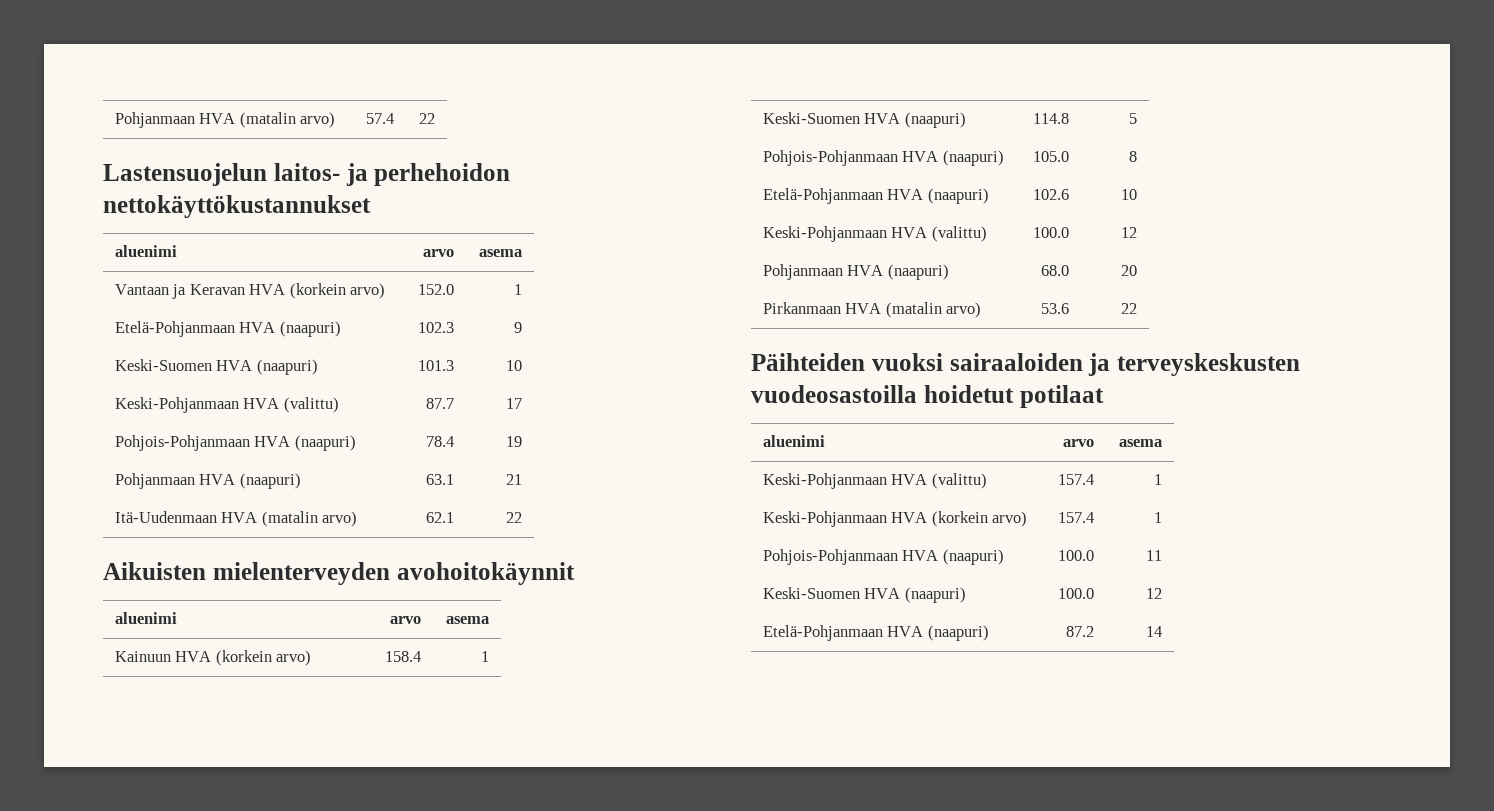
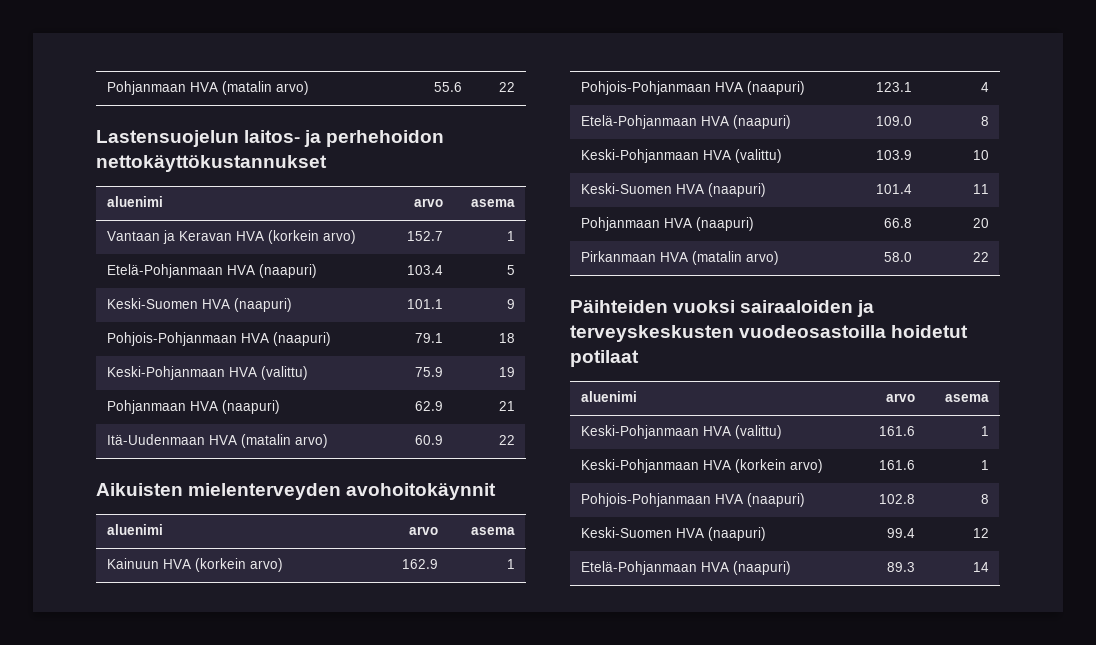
- Pohjanmaan HVA (matalin arvo) | 57.4 | 22
+ Pohjanmaan HVA (matalin arvo) | 55.6 | 22
- Vantaan ja Keravan HVA (korkein arvo) | 152.0 | 1
+ Vantaan ja Keravan HVA (korkein arvo) | 152.7 | 1
- Etelä-Pohjanmaan HVA (naapuri) | 102.3 | 9
- Keski-Suomen HVA (naapuri) | 101.3 | 10
- Keski-Pohjanmaan HVA (valittu) | 87.7 | 17
- Pohjois-Pohjanmaan HVA (naapuri) | 78.4 | 19
+ Etelä-Pohjanmaan HVA (naapuri) | 103.4 | 5
+ Keski-Suomen HVA (naapuri) | 101.1 | 9
+ Pohjois-Pohjanmaan HVA (naapuri) | 79.1 | 18
+ Keski-Pohjanmaan HVA (valittu) | 75.9 | 19
- Pohjanmaan HVA (naapuri) | 63.1 | 21
+ Pohjanmaan HVA (naapuri) | 62.9 | 21
- Itä-Uudenmaan HVA (matalin arvo) | 62.1 | 22
+ Itä-Uudenmaan HVA (matalin arvo) | 60.9 | 22
- Kainuun HVA (korkein arvo) | 158.4 | 1
- Keski-Suomen HVA (naapuri) | 114.8 | 5
- Pohjois-Pohjanmaan HVA (naapuri) | 105.0 | 8
- Etelä-Pohjanmaan HVA (naapuri) | 102.6 | 10
- Keski-Pohjanmaan HVA (valittu) | 100.0 | 12
- Pohjanmaan HVA (naapuri) | 68.0 | 20
+ Kainuun HVA (korkein arvo) | 162.9 | 1
+ Pohjois-Pohjanmaan HVA (naapuri) | 123.1 | 4
+ Etelä-Pohjanmaan HVA (naapuri) | 109.0 | 8
+ Keski-Pohjanmaan HVA (valittu) | 103.9 | 10
+ Keski-Suomen HVA (naapuri) | 101.4 | 11
+ Pohjanmaan HVA (naapuri) | 66.8 | 20
- Pirkanmaan HVA (matalin arvo) | 53.6 | 22
+ Pirkanmaan HVA (matalin arvo) | 58.0 | 22
- Keski-Pohjanmaan HVA (valittu) | 157.4 | 1
+ Keski-Pohjanmaan HVA (valittu) | 161.6 | 1
- Keski-Pohjanmaan HVA (korkein arvo) | 157.4 | 1
- Pohjois-Pohjanmaan HVA (naapuri) | 100.0 | 11
- Keski-Suomen HVA (naapuri) | 100.0 | 12
+ Keski-Pohjanmaan HVA (korkein arvo) | 161.6 | 1
+ Pohjois-Pohjanmaan HVA (naapuri) | 102.8 | 8
+ Keski-Suomen HVA (naapuri) | 99.4 | 12
- Etelä-Pohjanmaan HVA (naapuri) | 87.2 | 14
+ Etelä-Pohjanmaan HVA (naapuri) | 89.3 | 14

